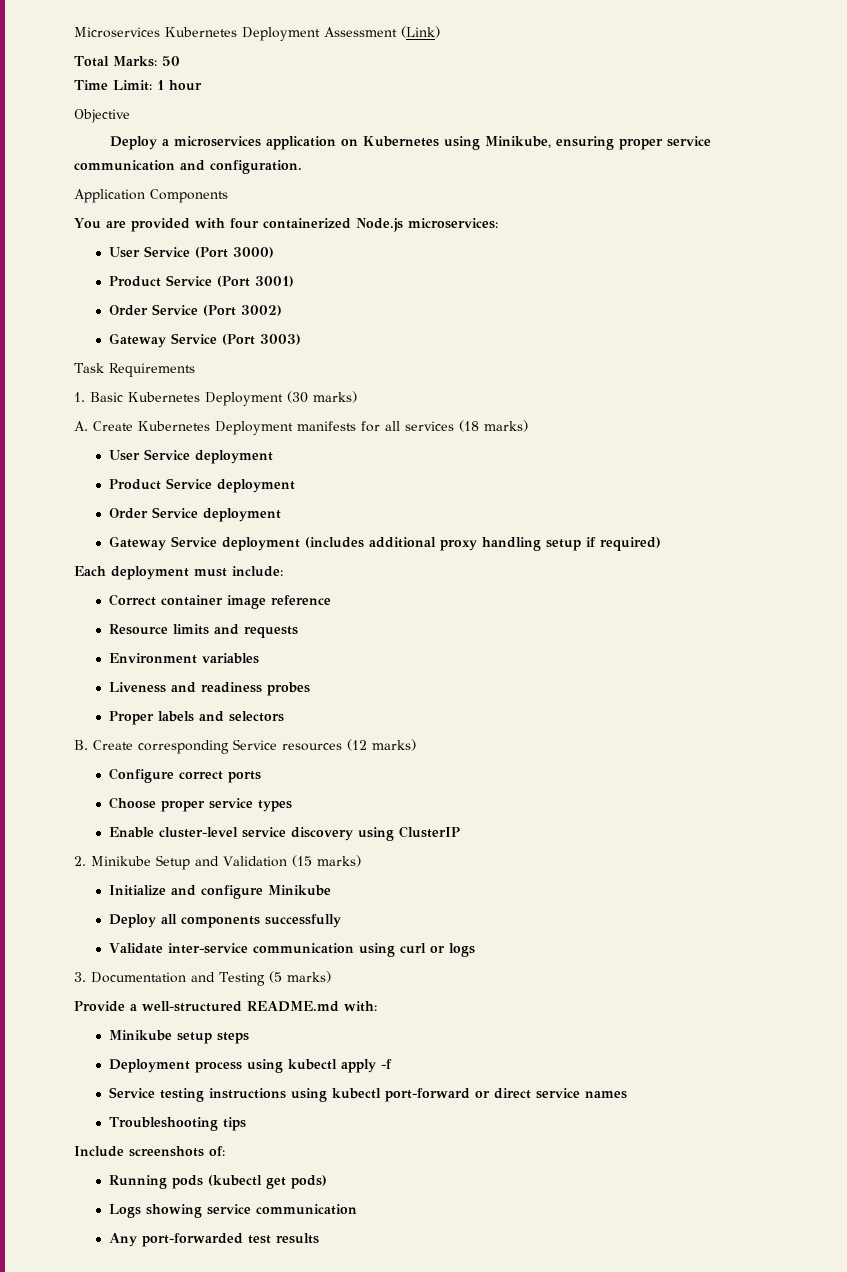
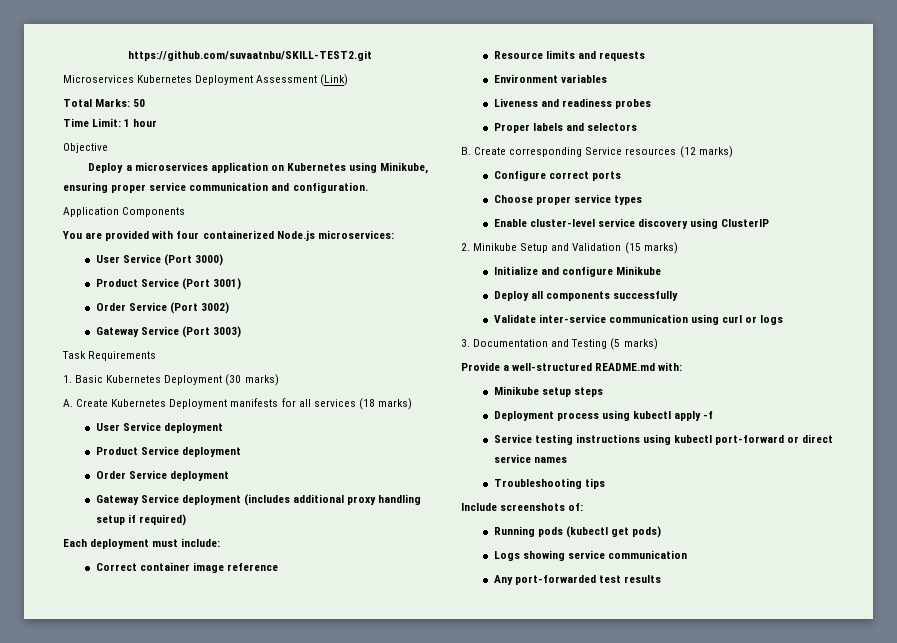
+ https://github.com/suvaatnbu/SKILL-TEST2.git

